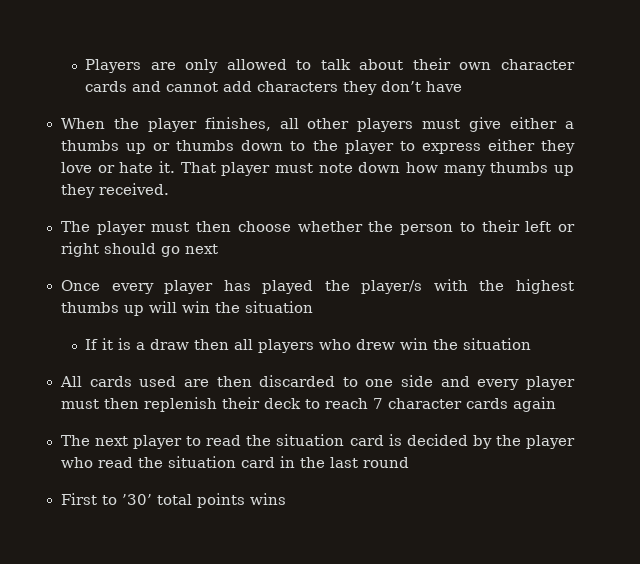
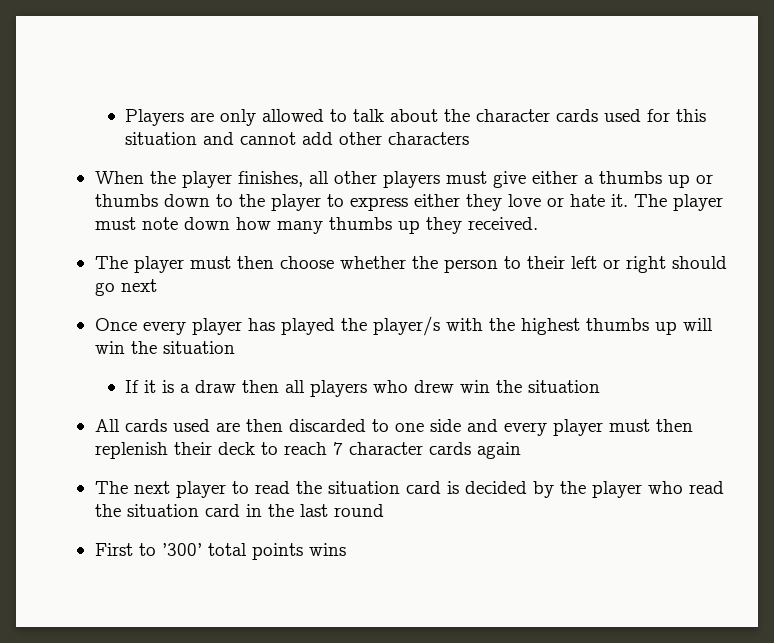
- Players are only allowed to talk about their own character cards and cannot add characters they don’t have
+ Players are only allowed to talk about the character cards used for this situation and cannot add other characters
- That player must note down how many thumbs up they received.
+ The player must note down how many thumbs up they received.
- First to ’30’ total points wins
+ First to ’300’ total points wins

